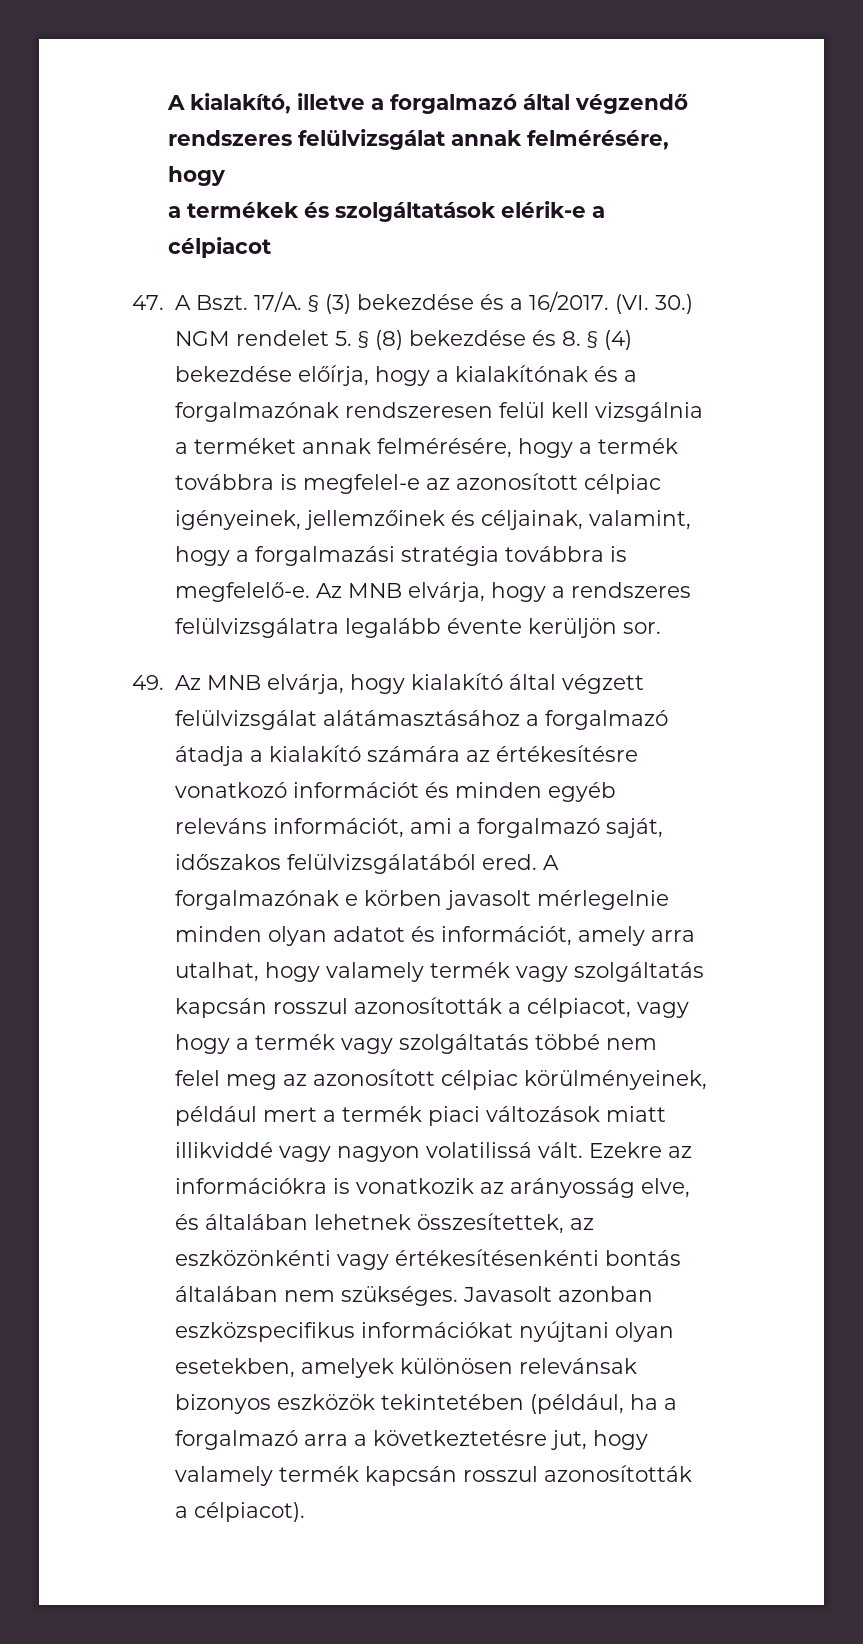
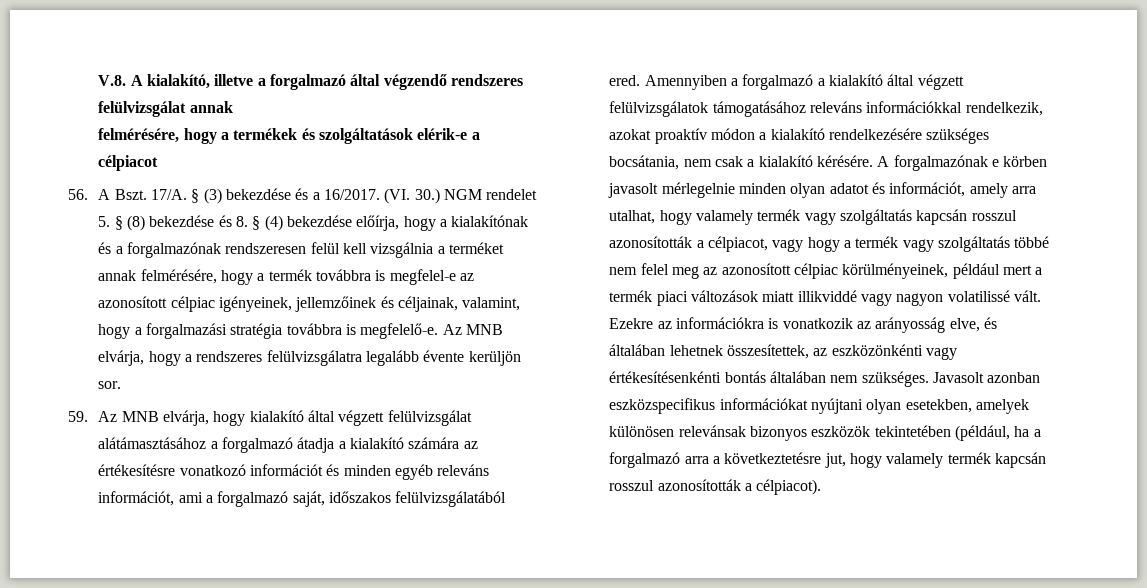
- A kialakító, illetve a forgalmazó által végzendő rendszeres felülvizsgálat annak felmérésére, hogy
- a termékek és szolgáltatások elérik-e a célpiacot
+ V.8. A kialakító, illetve a forgalmazó által végzendő rendszeres felülvizsgálat annak
+ felmérésére, hogy a termékek és szolgáltatások elérik-e a célpiacot
- 47. A Bszt.
+ 56. A Bszt.
- 49. Az MNB elvárja, hogy kialakító által végzett felülvizsgálat alátámasztásához a forgalmazó átadja a kialakító számára az értékesítésre vonatkozó információt és minden egyéb releváns információt, ami a forgalmazó saját, időszakos felülvizsgálatából ered.
+ 59. Az MNB elvárja, hogy kialakító által végzett felülvizsgálat alátámasztásához a forgalmazó átadja a kialakító számára az értékesítésre vonatkozó információt és minden egyéb releváns információt, ami a forgalmazó saját, időszakos felülvizsgálatából ered.
+ Amennyiben a forgalmazó a kialakító által végzett felülvizsgálatok támogatásához releváns információkkal rendelkezik, azokat proaktív módon a kialakító rendelkezésére szükséges bocsátania, nem csak a kialakító kérésére.
- A forgalmazónak e körben javasolt mérlegelnie minden olyan adatot és információt, amely arra utalhat, hogy valamely termék vagy szolgáltatás kapcsán rosszul azonosították a célpiacot, vagy hogy a termék vagy szolgáltatás többé nem felel meg az azonosított célpiac körülményeinek, például mert a termék piaci változások miatt illikviddé vagy nagyon volatilissá vált.
+ A forgalmazónak e körben javasolt mérlegelnie minden olyan adatot és információt, amely arra utalhat, hogy valamely termék vagy szolgáltatás kapcsán rosszul azonosították a célpiacot, vagy hogy a termék vagy szolgáltatás többé nem felel meg az azonosított célpiac körülményeinek, például mert a termék piaci változások miatt illikviddé vagy nagyon volatilissé vált.

